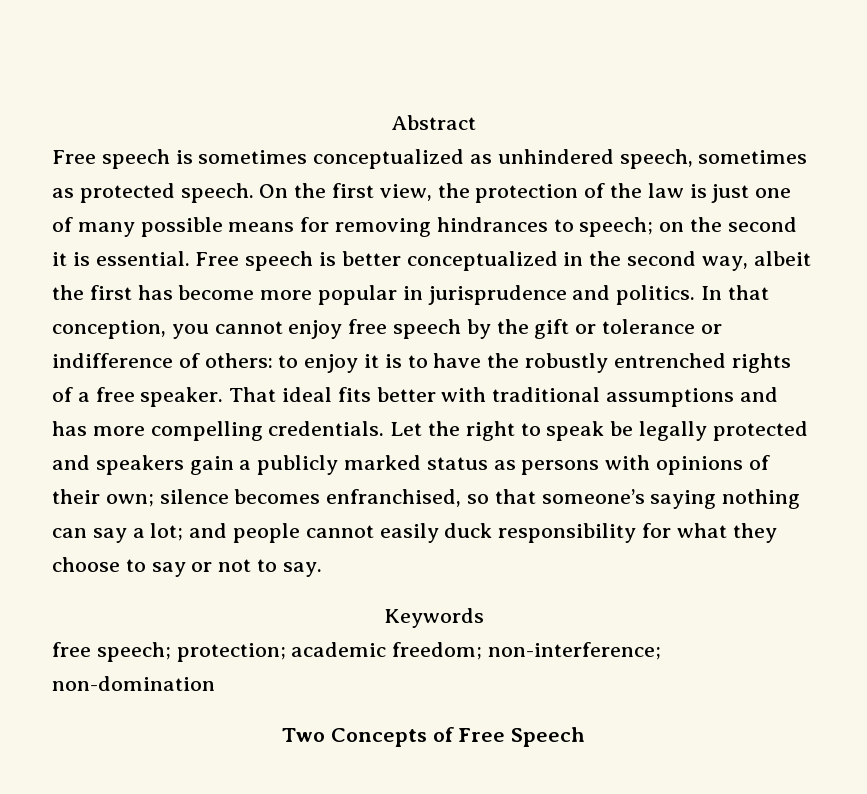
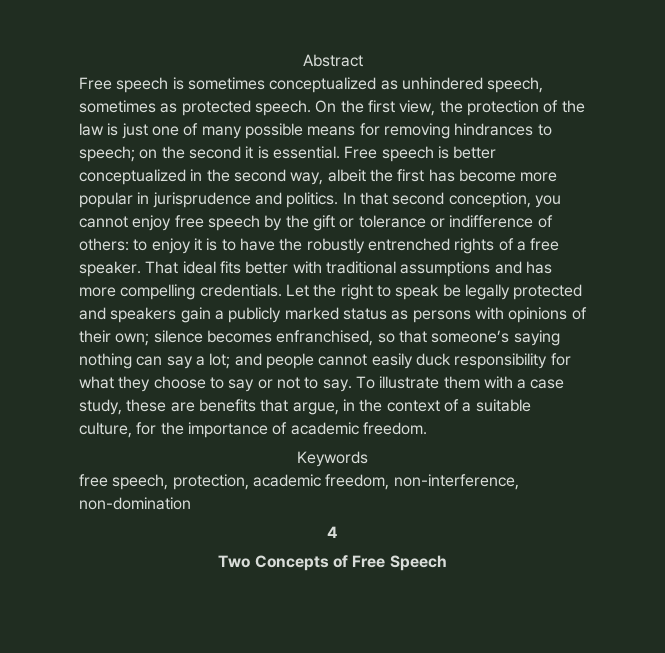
- In that conception, you cannot enjoy free speech by the gift or tolerance or indifference of others: to enjoy it is to have the robustly entrenched rights of a free speaker.
+ In that second conception, you cannot enjoy free speech by the gift or tolerance or indifference of others: to enjoy it is to have the robustly entrenched rights of a free speaker.
- Let the right to speak be legally protected and speakers gain a publicly marked status as persons with opinions of their own; silence becomes enfranchised, so that someone’s saying nothing can say a lot; and people cannot easily duck responsibility for what they choose to say or not to say.
+ Let the right to speak be legally protected and speakers gain a publicly marked status as persons with opinions of their own; silence becomes enfranchised, so that someone’s saying nothing can say a lot; and people cannot easily duck responsibility for what they choose to say or not to say. To illustrate them with a case study, these are benefits that argue, in the context of a suitable culture, for the importance of academic freedom.
  Keywords
- free speech; protection; academic freedom; non-interference; non-domination
+ free speech, protection, academic freedom, non-interference, non-domination
+ 4

